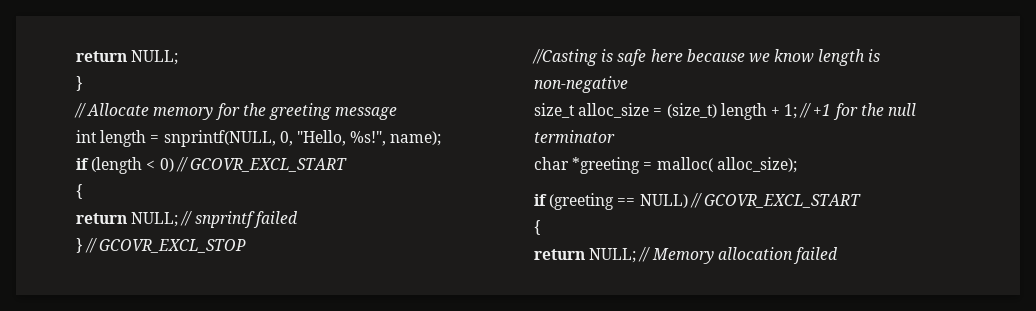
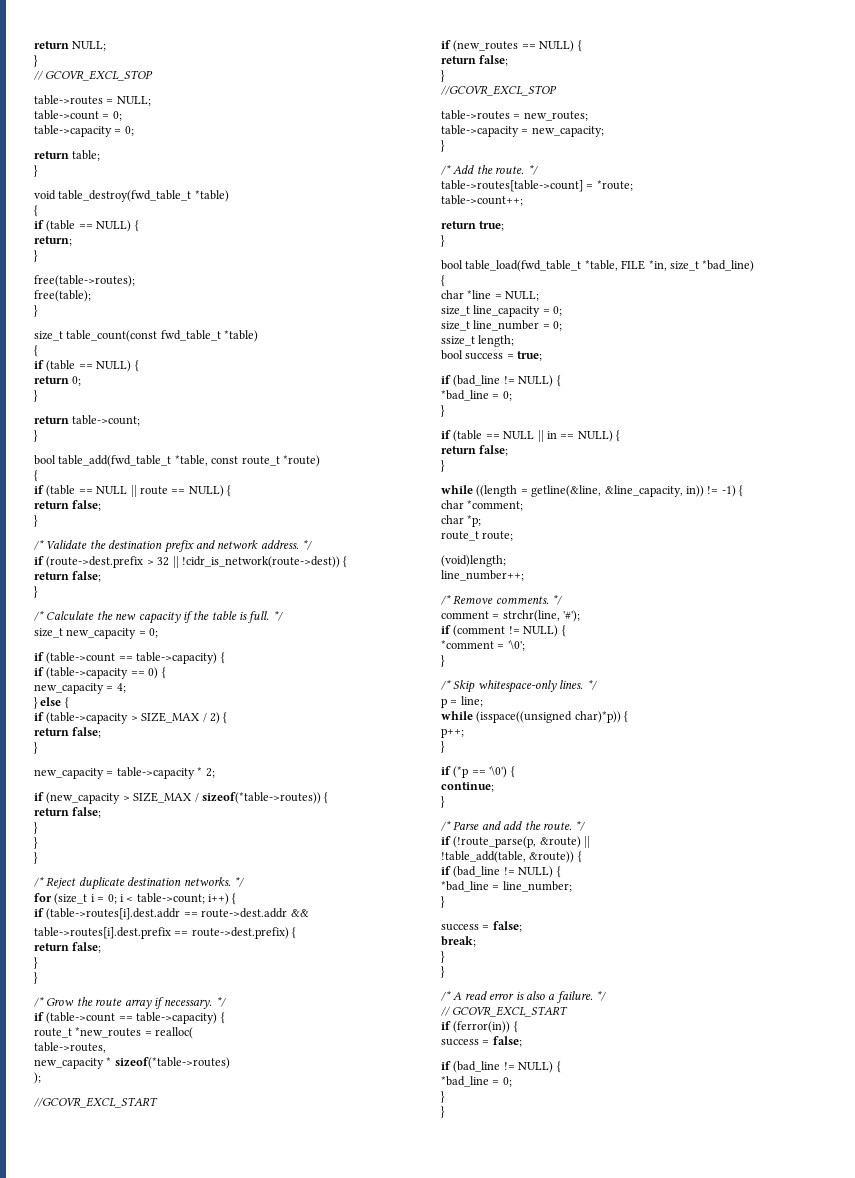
- // Allocate memory for the greeting message
- int length = snprintf(NULL, 0, "Hello, %s!", name);
- if (length < 0) // GCOVR_EXCL_START
+ // GCOVR_EXCL_STOP
+ table->routes = NULL;
+ table->count = 0;
+ table->capacity = 0;
+ return table;
+ }
+ void table_destroy(fwd_table_t *table)
  {
- return NULL; // snprintf failed
- } // GCOVR_EXCL_STOP
- //Casting is safe here because we know length is non-negative
- size_t alloc_size = (size_t) length + 1; // +1 for the null terminator
- char *greeting = malloc( alloc_size);
- if (greeting == NULL) // GCOVR_EXCL_START
+ if (table == NULL) {
+ return;
+ }
+ free(table->routes);
+ free(table);
+ }
+ size_t table_count(const fwd_table_t *table)
  {
- return NULL; // Memory allocation failed
+ if (table == NULL) {
+ return 0;
+ }
+ return table->count;
+ }
+ bool table_add(fwd_table_t *table, const route_t *route)
+ {
+ if (table == NULL || route == NULL) {
+ return false;
+ }
+ /* Validate the destination prefix and network address. */
+ if (route->dest.prefix > 32 || !cidr_is_network(route->dest)) {
+ return false;
+ }
+ /* Calculate the new capacity if the table is full. */
+ size_t new_capacity = 0;
+ if (table->count == table->capacity) {
+ if (table->capacity == 0) {
+ new_capacity = 4;
+ } else {
+ if (table->capacity > SIZE_MAX / 2) {
+ return false;
+ }
+ new_capacity = table->capacity * 2;
+ if (new_capacity > SIZE_MAX / sizeof(*table->routes)) {
+ return false;
+ }
+ }
+ }
+ /* Reject duplicate destination networks. */
+ for (size_t i = 0; i < table->count; i++) {
+ if (table->routes[i].dest.addr == route->dest.addr &&
+ table->routes[i].dest.prefix == route->dest.prefix) {
+ return false;
+ }
+ }
+ /* Grow the route array if necessary. */
+ if (table->count == table->capacity) {
+ route_t *new_routes = realloc(
+ table->routes,
+ new_capacity * sizeof(*table->routes)
+ );
+ //GCOVR_EXCL_START
+ if (new_routes == NULL) {
+ return false;
+ }
+ //GCOVR_EXCL_STOP
+ table->routes = new_routes;
+ table->capacity = new_capacity;
+ }
+ /* Add the route. */
+ table->routes[table->count] = *route;
+ table->count++;
+ return true;
+ }
+ bool table_load(fwd_table_t *table, FILE *in, size_t *bad_line)
+ {
+ char *line = NULL;
+ size_t line_capacity = 0;
+ size_t line_number = 0;
+ ssize_t length;
+ bool success = true;
+ if (bad_line != NULL) {
+ *bad_line = 0;
+ }
+ if (table == NULL || in == NULL) {
+ return false;
+ }
+ while ((length = getline(&line, &line_capacity, in)) != -1) {
+ char *comment;
+ char *p;
+ route_t route;
+ (void)length;
+ line_number++;
+ /* Remove comments. */
+ comment = strchr(line, '#');
+ if (comment != NULL) {
+ *comment = '\0';
+ }
+ /* Skip whitespace-only lines. */
+ p = line;
+ while (isspace((unsigned char)*p)) {
+ p++;
+ }
+ if (*p == '\0') {
+ continue;
+ }
+ /* Parse and add the route. */
+ if (!route_parse(p, &route) ||
+ !table_add(table, &route)) {
+ if (bad_line != NULL) {
+ *bad_line = line_number;
+ }
+ success = false;
+ break;
+ }
+ }
+ /* A read error is also a failure. */
+ // GCOVR_EXCL_START
+ if (ferror(in)) {
+ success = false;
+ if (bad_line != NULL) {
+ *bad_line = 0;
+ }
+ }

